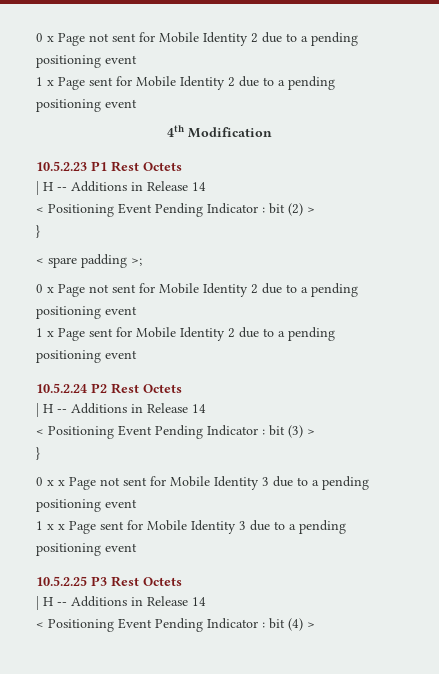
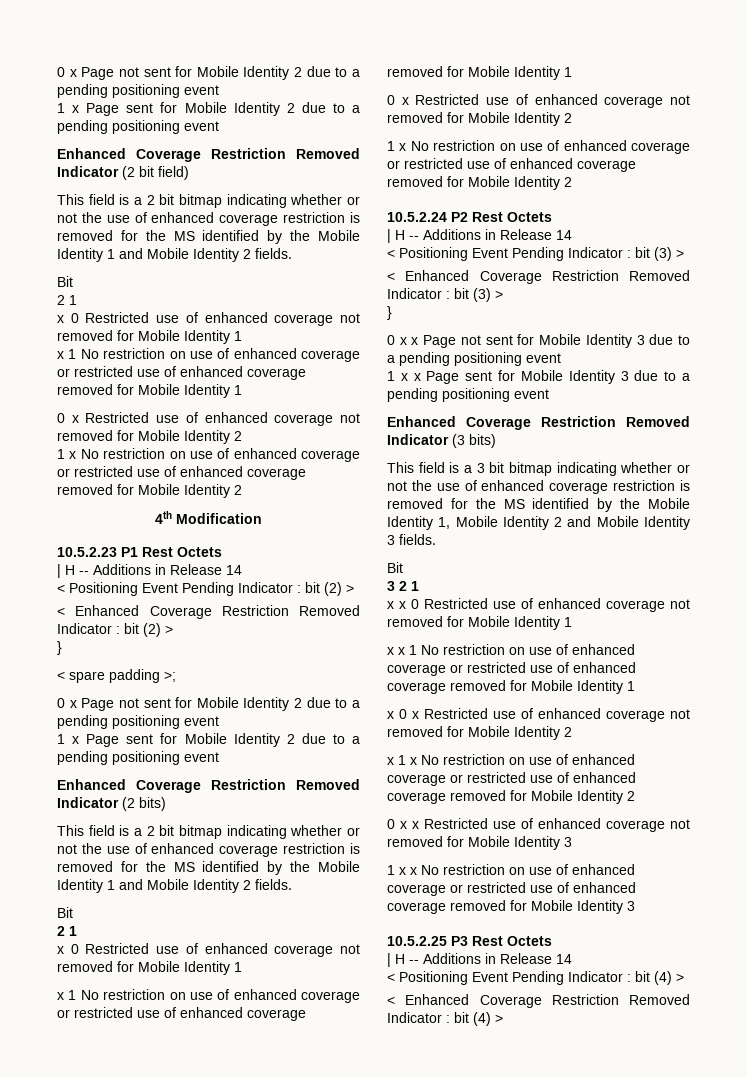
+ Enhanced Coverage Restriction Removed Indicator (2 bit field)
+ This field is a 2 bit bitmap indicating whether or not the use of enhanced coverage restriction is removed for the MS identified by the Mobile Identity 1 and Mobile Identity 2 fields.
+ Bit
+ 2 1
+ x 0 Restricted use of enhanced coverage not removed for Mobile Identity 1
+ x 1 No restriction on use of enhanced coverage or restricted use of enhanced coverage removed for Mobile Identity 1
+ 0 x Restricted use of enhanced coverage not removed for Mobile Identity 2
+ 1 x No restriction on use of enhanced coverage or restricted use of enhanced coverage removed for Mobile Identity 2
+ < Enhanced Coverage Restriction Removed Indicator : bit (2) >
+ Enhanced Coverage Restriction Removed Indicator (2 bits)
+ This field is a 2 bit bitmap indicating whether or not the use of enhanced coverage restriction is removed for the MS identified by the Mobile Identity 1 and Mobile Identity 2 fields.
+ Bit
+ 2 1
+ x 0 Restricted use of enhanced coverage not removed for Mobile Identity 1
+ x 1 No restriction on use of enhanced coverage or restricted use of enhanced coverage removed for Mobile Identity 1
+ 0 x Restricted use of enhanced coverage not removed for Mobile Identity 2
+ 1 x No restriction on use of enhanced coverage or restricted use of enhanced coverage removed for Mobile Identity 2
+ < Enhanced Coverage Restriction Removed Indicator : bit (3) >
+ Enhanced Coverage Restriction Removed Indicator (3 bits)
+ This field is a 3 bit bitmap indicating whether or not the use of enhanced coverage restriction is removed for the MS identified by the Mobile Identity 1, Mobile Identity 2 and Mobile Identity 3 fields.
+ Bit
+ 3 2 1
+ x x 0 Restricted use of enhanced coverage not removed for Mobile Identity 1
+ x x 1 No restriction on use of enhanced coverage or restricted use of enhanced coverage removed for Mobile Identity 1
+ x 0 x Restricted use of enhanced coverage not removed for Mobile Identity 2
+ x 1 x No restriction on use of enhanced coverage or restricted use of enhanced coverage removed for Mobile Identity 2
+ 0 x x Restricted use of enhanced coverage not removed for Mobile Identity 3
+ 1 x x No restriction on use of enhanced coverage or restricted use of enhanced coverage removed for Mobile Identity 3
+ < Enhanced Coverage Restriction Removed Indicator : bit (4) >

